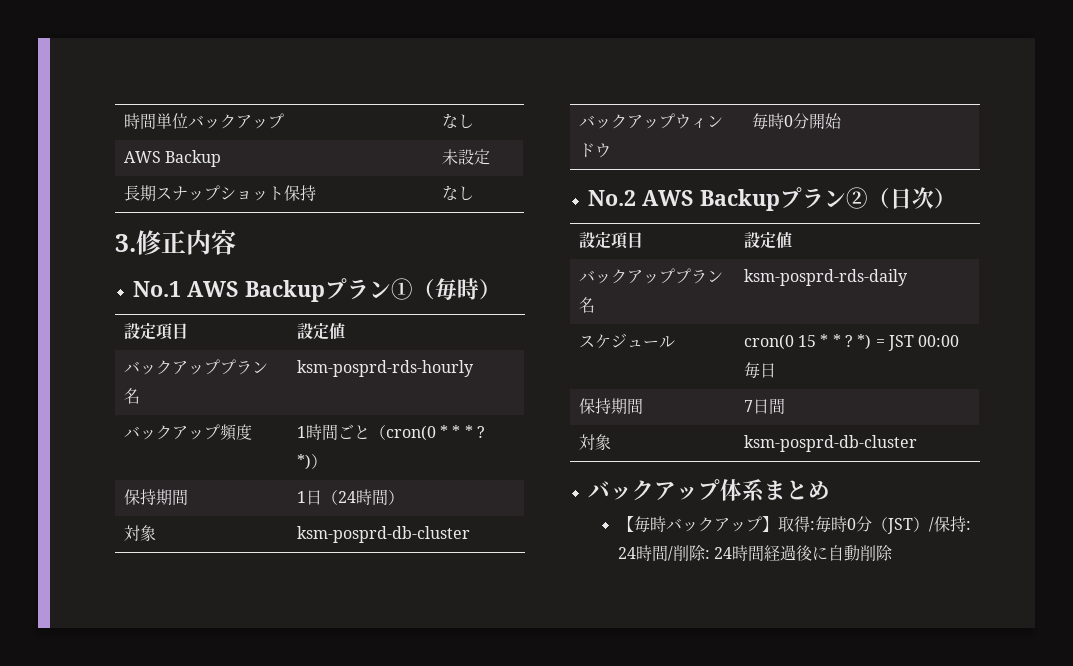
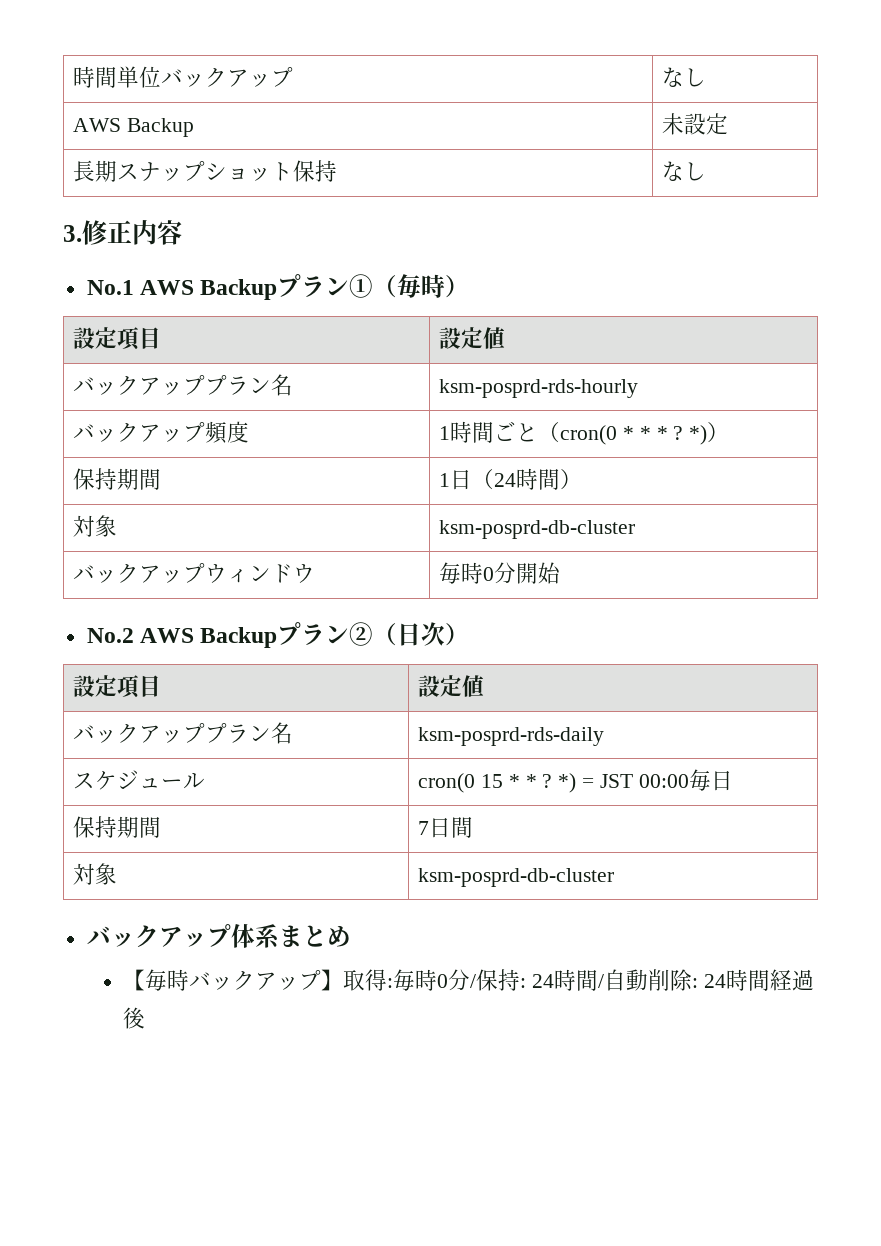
- 【毎時バックアップ】取得:毎時0分（JST）/保持: 24時間/削除: 24時間経過後に自動削除
+ 【毎時バックアップ】取得:毎時0分/保持: 24時間/自動削除: 24時間経過後

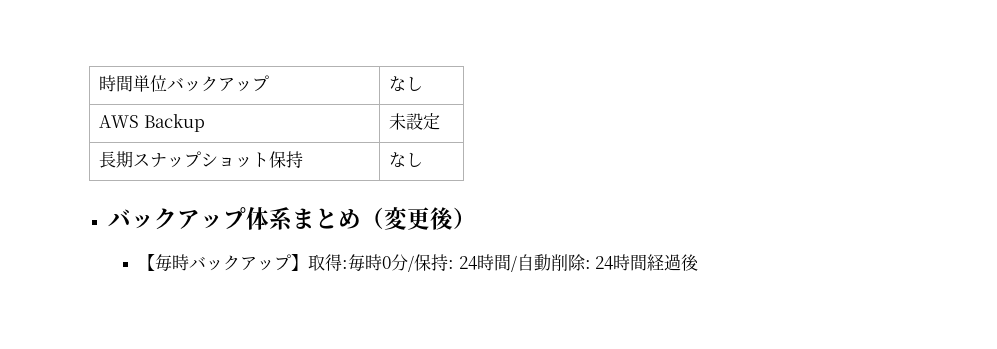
- 3.修正内容
- No.1 AWS Backupプラン①（毎時）
- 設定項目 | 設定値
- バックアッププラン名 | ksm-posprd-rds-hourly
- バックアップ頻度 | 1時間ごと（cron(0 * * * ? *)）
- 保持期間 | 1日（24時間）
- 対象 | ksm-posprd-db-cluster
- バックアップウィンドウ | 毎時0分開始
- No.2 AWS Backupプラン②（日次）
- 設定項目 | 設定値
- バックアッププラン名 | ksm-posprd-rds-daily
- スケジュール | cron(0 15 * * ? *) = JST 00:00毎日
- 保持期間 | 7日間
- 対象 | ksm-posprd-db-cluster
- バックアップ体系まとめ
+ バックアップ体系まとめ（変更後）

